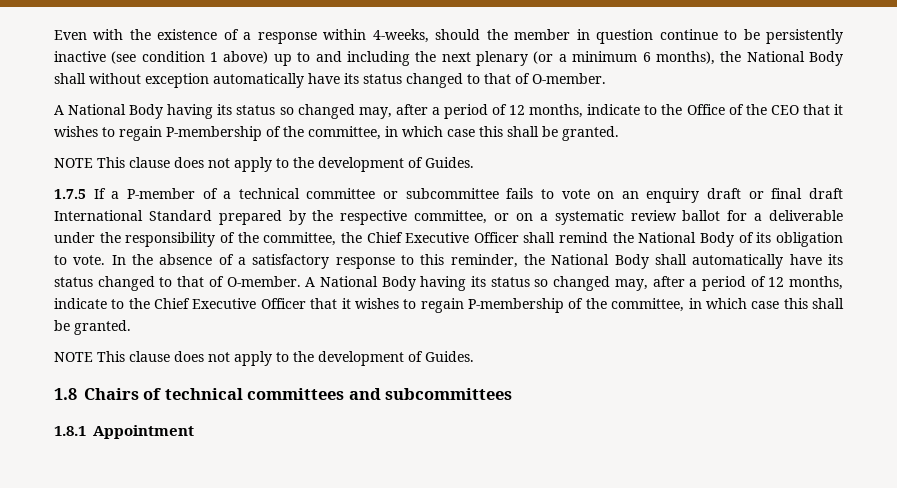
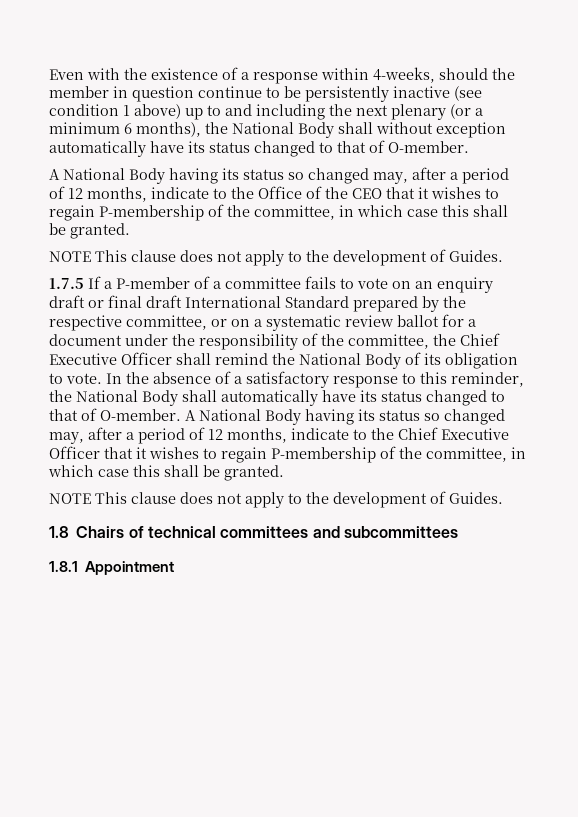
- 1.7.5 If a P-member of a technical committee or subcommittee fails to vote on an enquiry draft or final draft International Standard prepared by the respective committee, or on a systematic review ballot for a deliverable under the responsibility of the committee, the Chief Executive Officer shall remind the National Body of its obligation to vote.
+ 1.7.5 If a P-member of a committee fails to vote on an enquiry draft or final draft International Standard prepared by the respective committee, or on a systematic review ballot for a document under the responsibility of the committee, the Chief Executive Officer shall remind the National Body of its obligation to vote.

